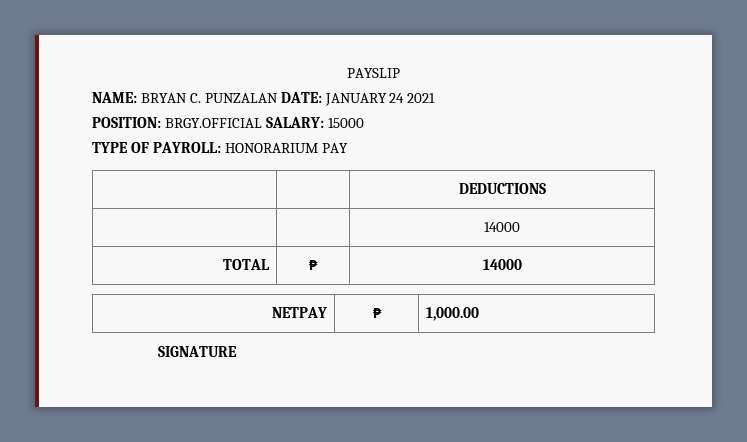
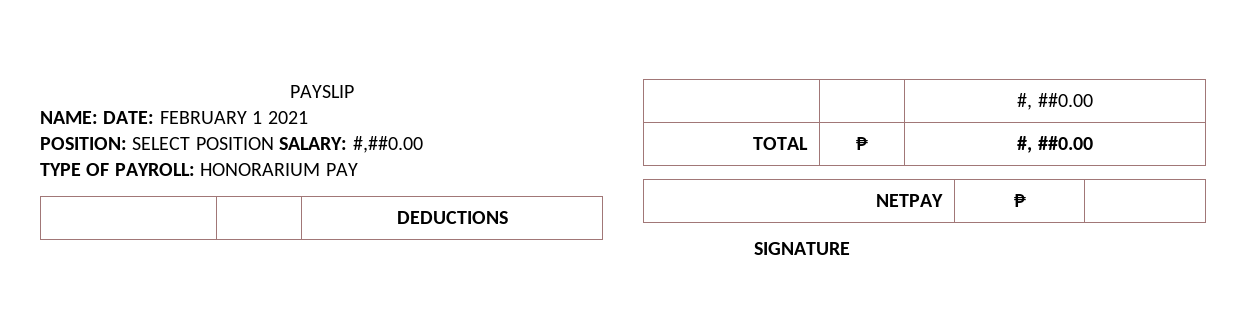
- NAME: BRYAN C. PUNZALAN DATE: JANUARY 24 2021
- POSITION: BRGY.OFFICIAL SALARY: 15000
+ NAME: DATE: FEBRUARY 1 2021
+ POSITION: SELECT POSITION SALARY: #,##0.00
- | | 14000
+ | | #, ##0.00
- TOTAL | ₱ | 14000
+ TOTAL | ₱ | #, ##0.00
- NETPAY | ₱ | 1,000.00
+ NETPAY | ₱ |

